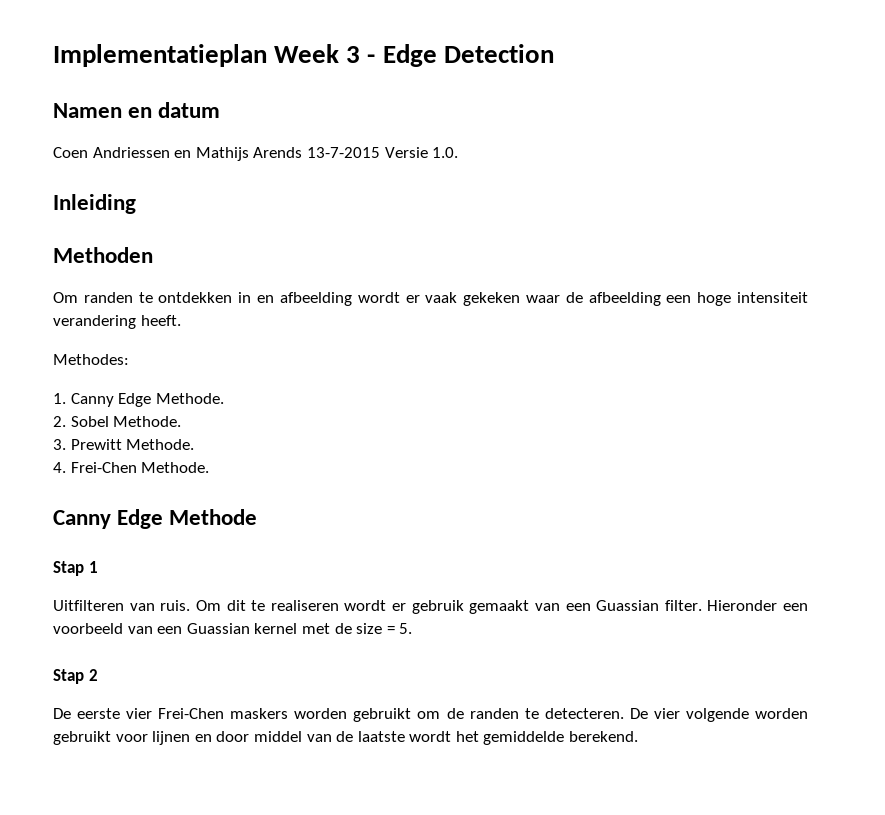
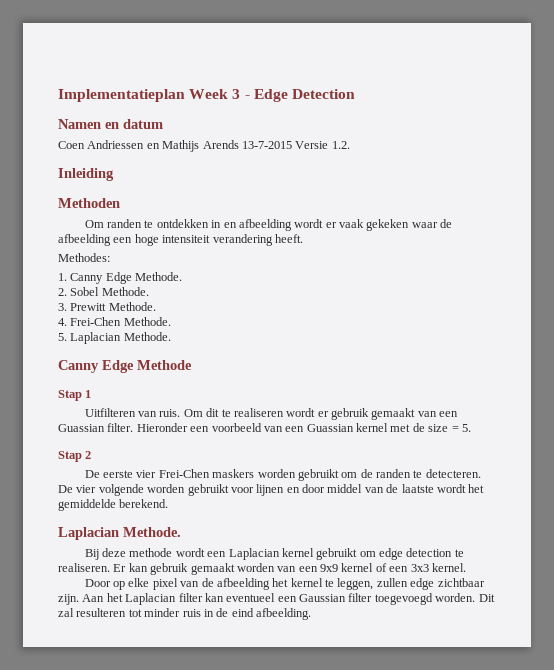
- Coen Andriessen en Mathijs Arends 13-7-2015 Versie 1.0.
+ Coen Andriessen en Mathijs Arends 13-7-2015 Versie 1.2.
+ 5. Laplacian Methode.
  De vier volgende worden gebruikt voor lijnen en door middel van de laatste wordt het gemiddelde berekend.
+ Laplacian Methode.
+ Bij deze methode wordt een Laplacian kernel gebruikt om edge detection te realiseren. Er kan gebruik gemaakt worden van een 9x9 kernel of een 3x3 kernel.
+ Door op elke pixel van de afbeelding het kernel te leggen, zullen edge zichtbaar zijn. Aan het Laplacian filter kan eventueel een Gaussian filter toegevoegd worden. Dit zal resulteren tot minder ruis in de eind afbeelding.

